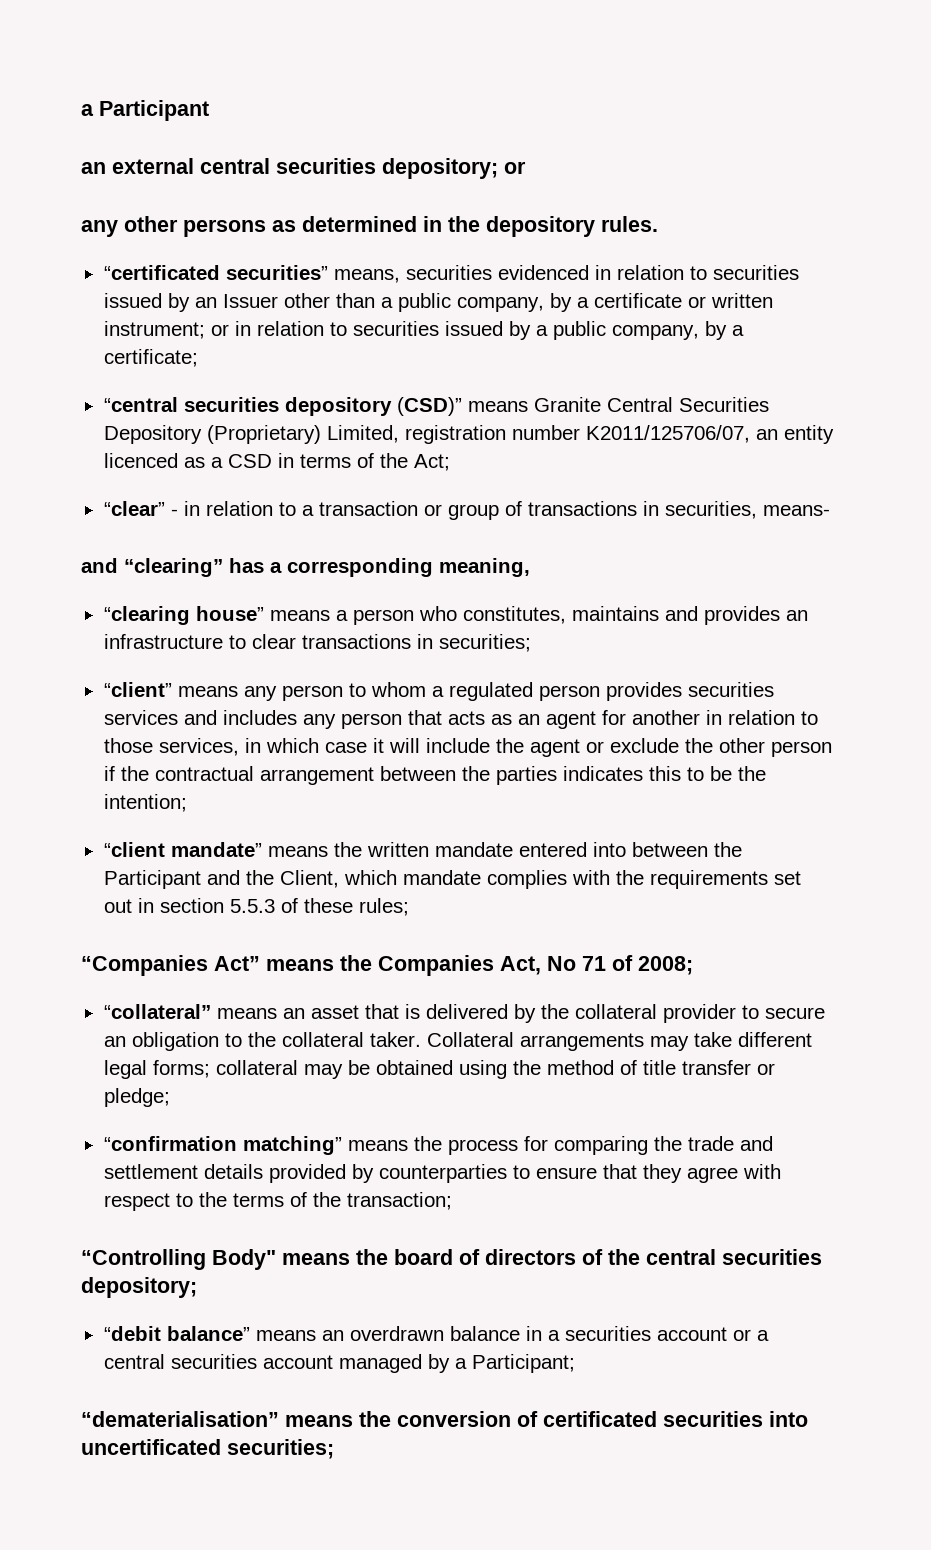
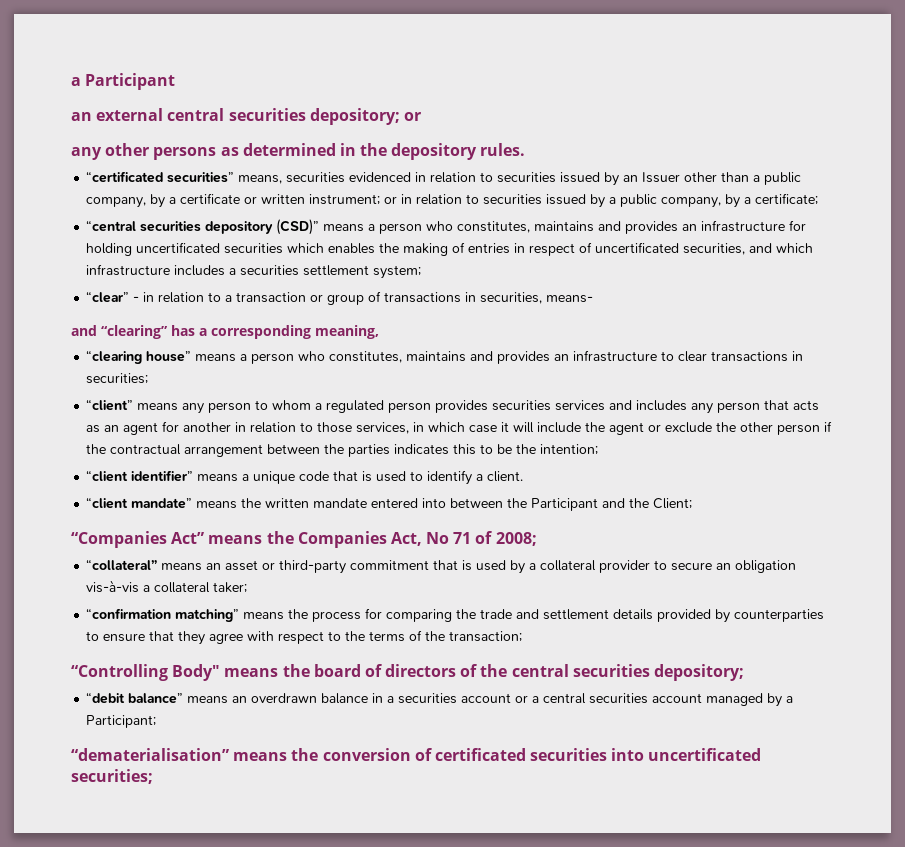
- “central securities depository (CSD)” means Granite Central Securities Depository (Proprietary) Limited, registration number K2011/125706/07, an entity licenced as a CSD in terms of the Act;
+ “central securities depository (CSD)” means a person who constitutes, maintains and provides an infrastructure for holding uncertificated securities which enables the making of entries in respect of uncertificated securities, and which infrastructure includes a securities settlement system;
+ “client identifier” means a unique code that is used to identify a client.
- “client mandate” means the written mandate entered into between the Participant and the Client, which mandate complies with the requirements set out in section 5.5.3 of these rules;
+ “client mandate” means the written mandate entered into between the Participant and the Client;
- “collateral” means an asset that is delivered by the collateral provider to secure an obligation to the collateral taker. Collateral arrangements may take different legal forms; collateral may be obtained using the method of title transfer or pledge;
+ “collateral” means an asset or third-party commitment that is used by a collateral provider to secure an obligation vis-à-vis a collateral taker;

